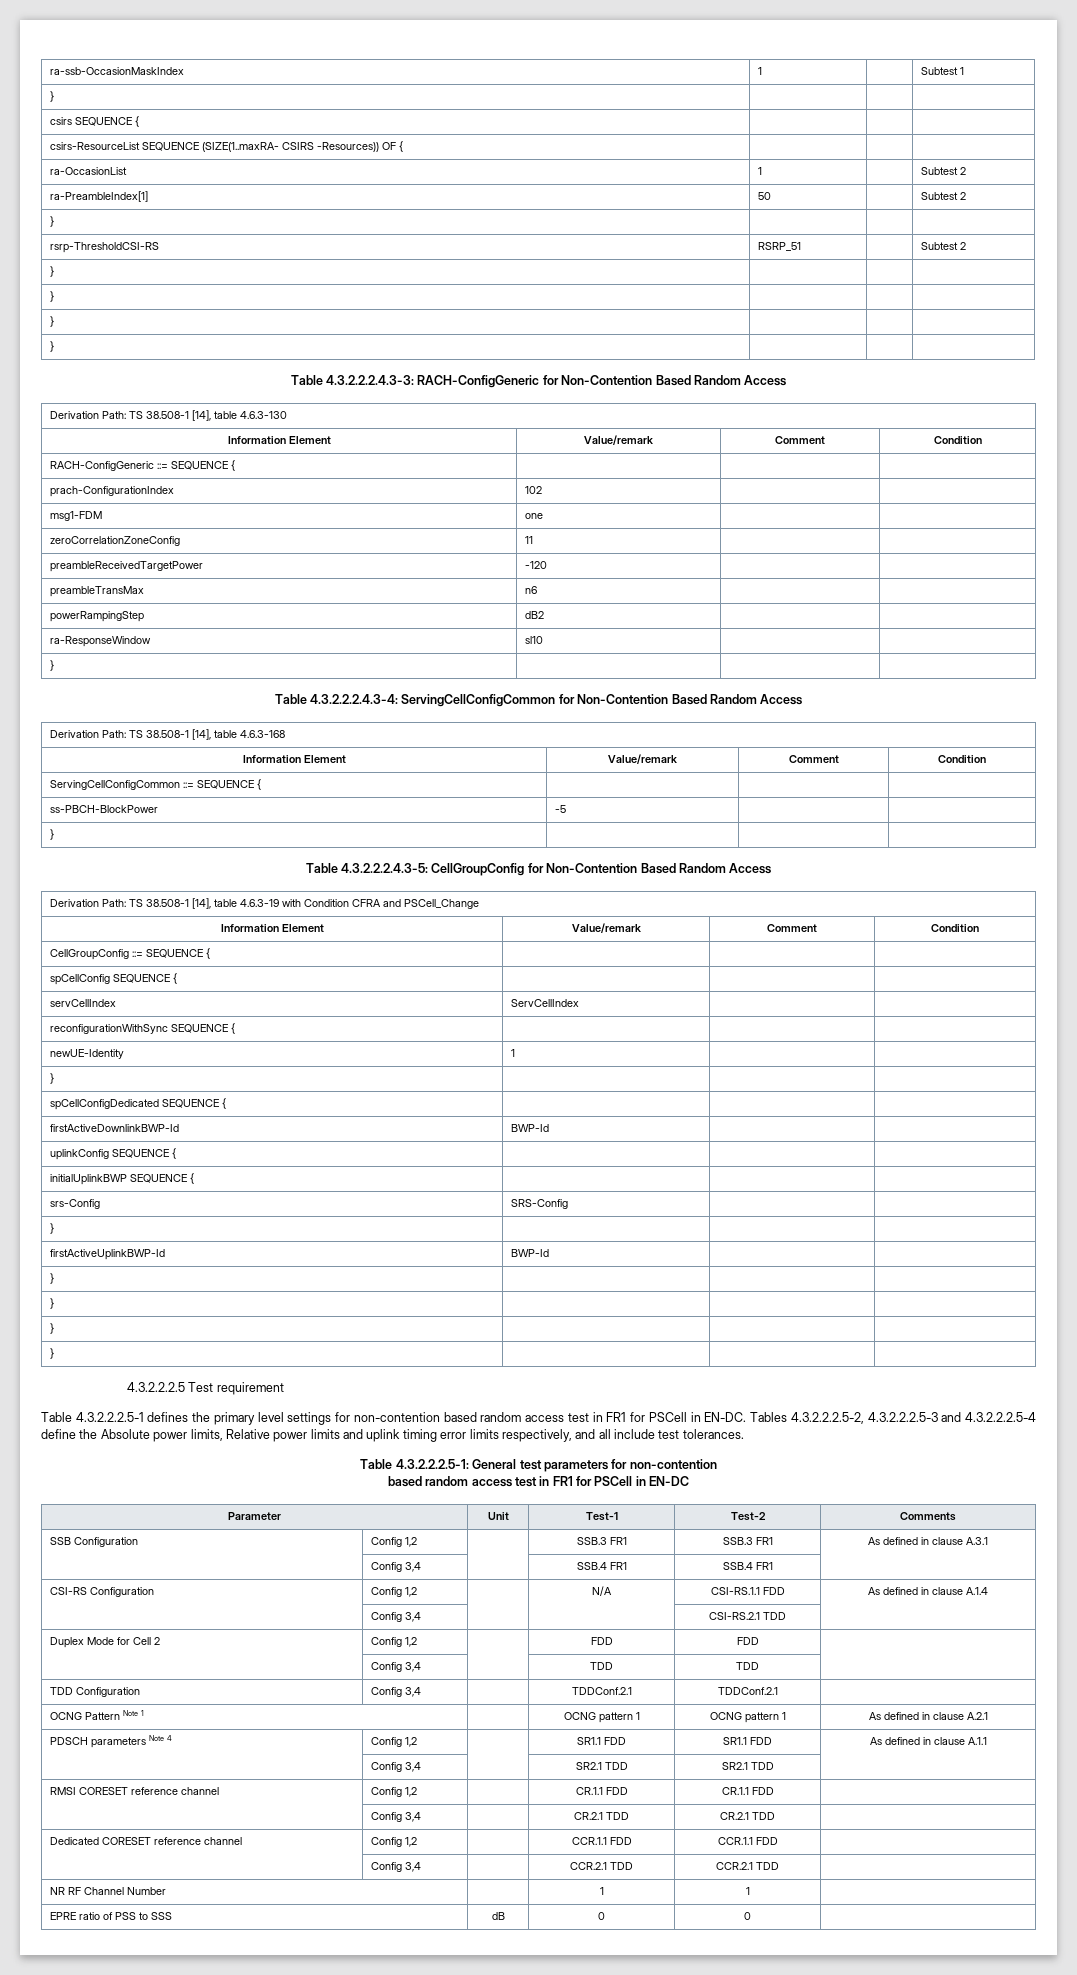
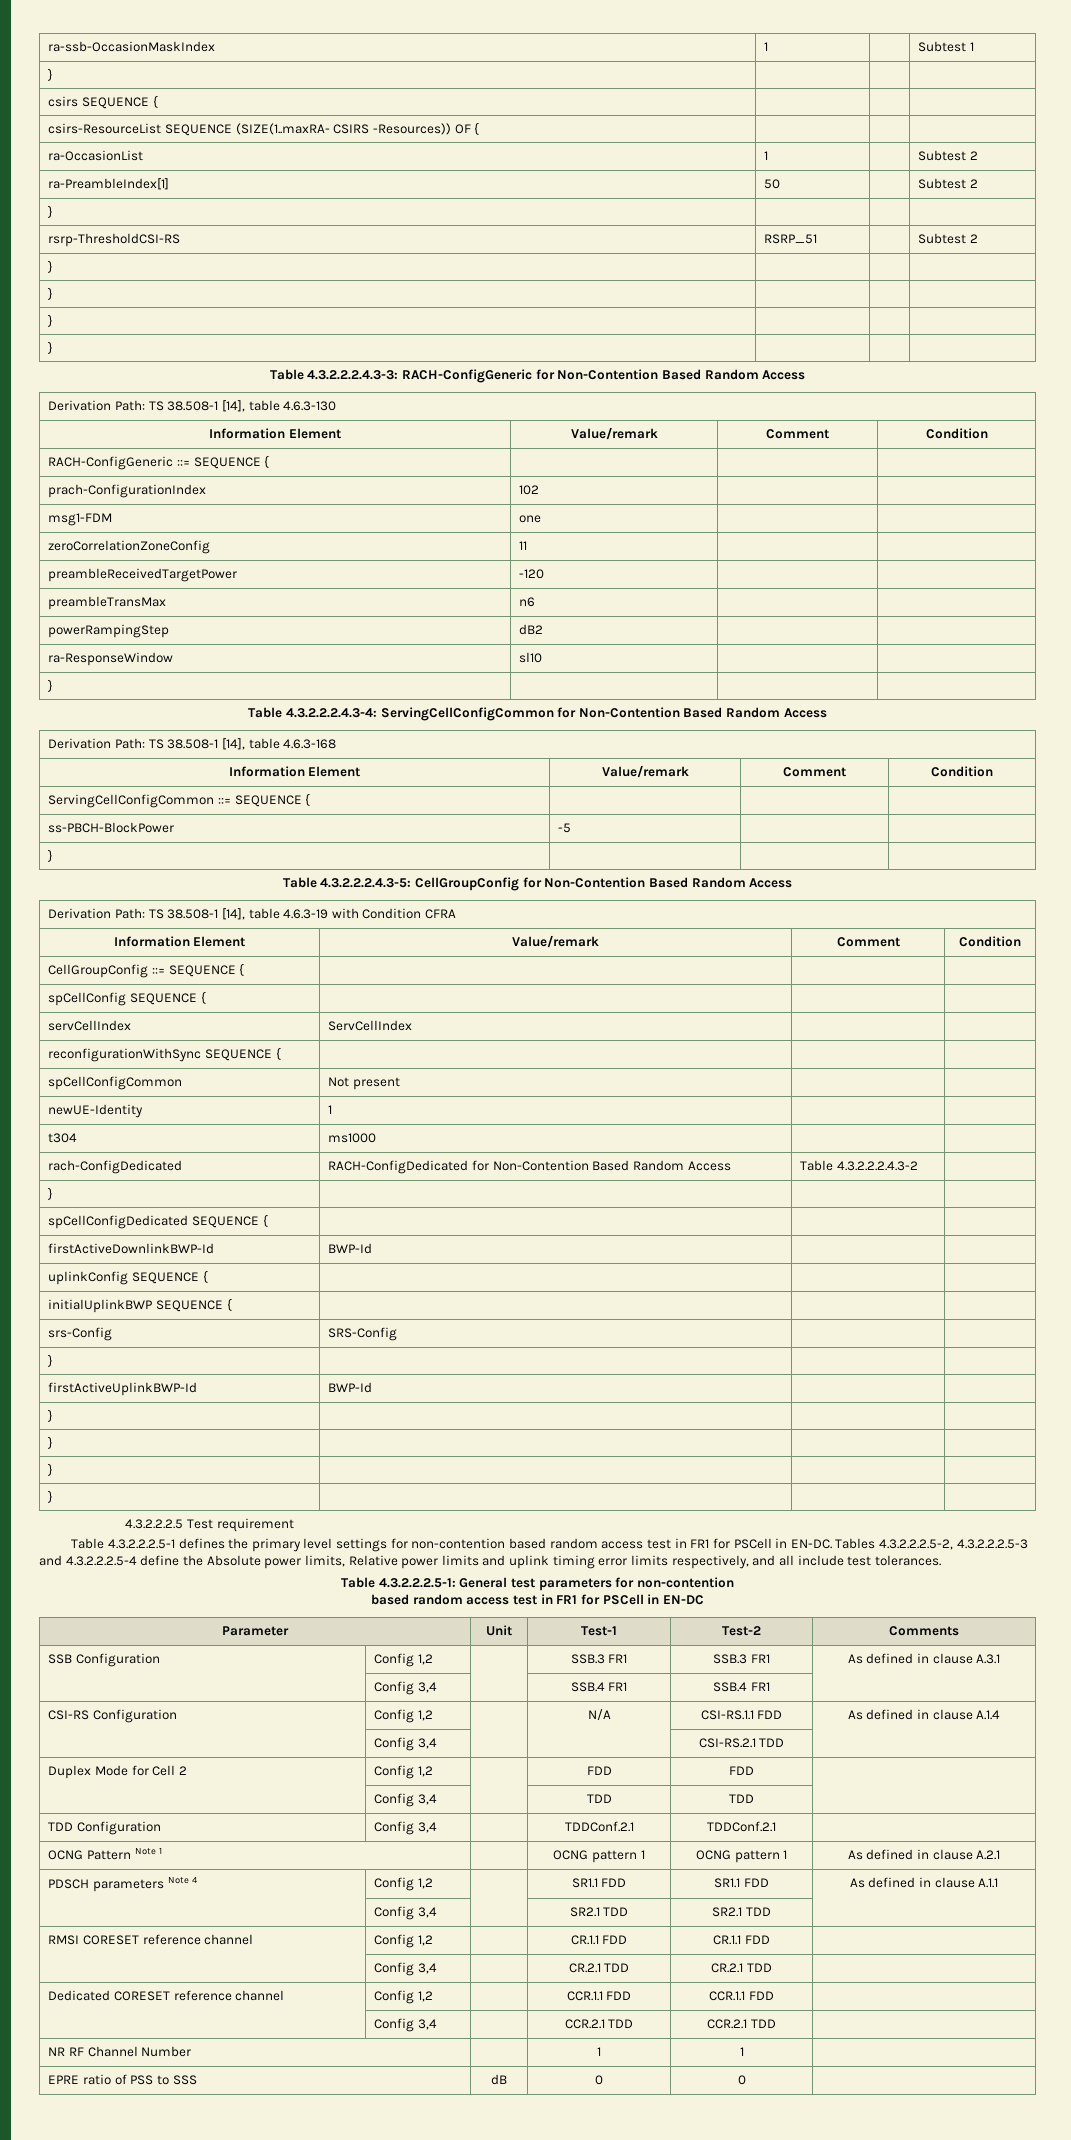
- Derivation Path: TS 38.508-1 [14], table 4.6.3-19 with Condition CFRA and PSCell_Change
+ Derivation Path: TS 38.508-1 [14], table 4.6.3-19 with Condition CFRA
+ spCellConfigCommon | Not present | |
+ t304 | ms1000 | |
+ rach-ConfigDedicated | RACH-ConfigDedicated for Non-Contention Based Random Access | Table 4.3.2.2.2.4.3-2 |

